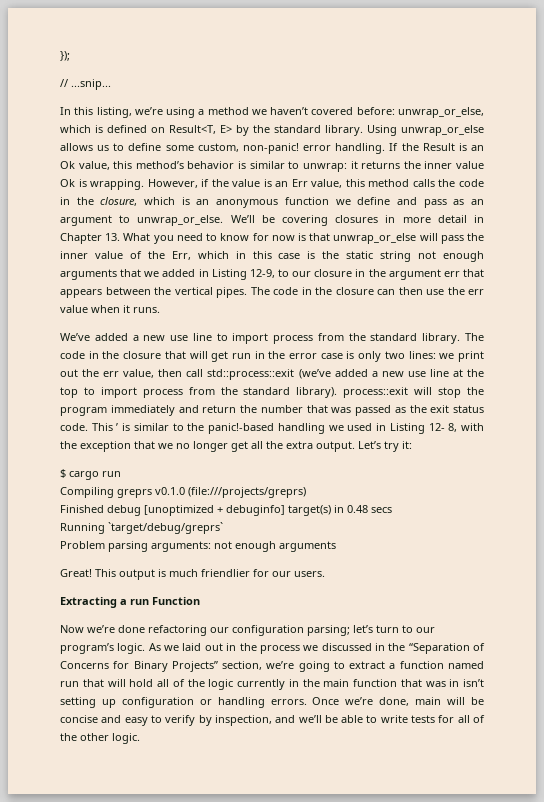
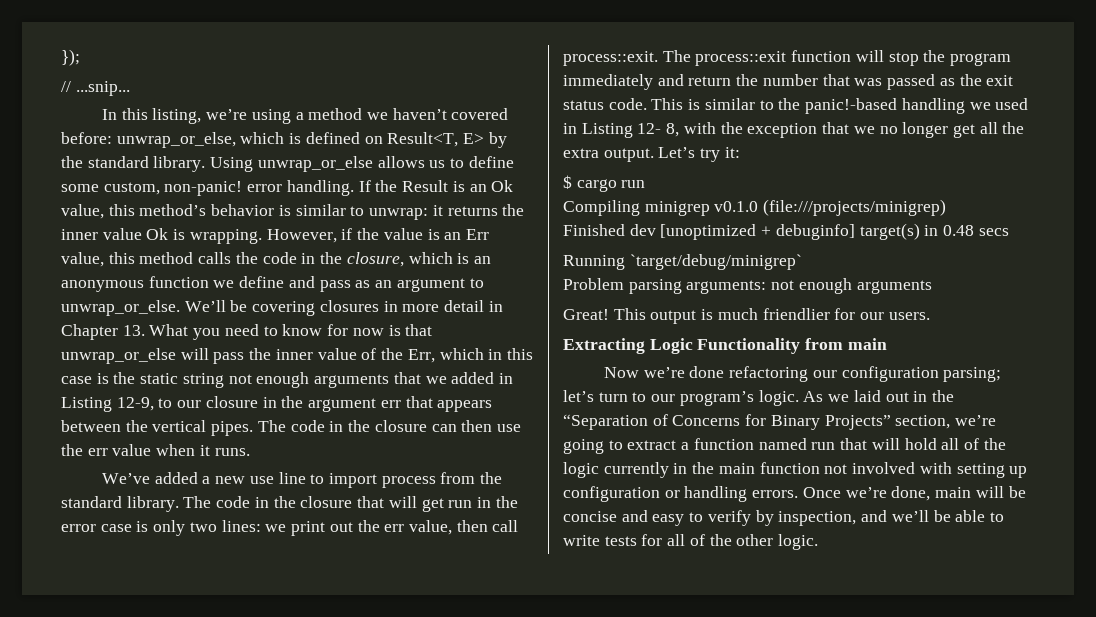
- The code in the closure that will get run in the error case is only two lines: we print out the err value, then call std::process::exit (we’ve added a new use line at the top to import process from the standard library). process::exit will stop the program immediately and return the number that was passed as the exit status code.
+ The code in the closure that will get run in the error case is only two lines: we print out the err value, then call process::exit. The process::exit function will stop the program immediately and return the number that was passed as the exit status code.
- This ’ is similar to the panic!-based handling we used in Listing 12- 8, with the exception that we no longer get all the extra output.
+ This is similar to the panic!-based handling we used in Listing 12- 8, with the exception that we no longer get all the extra output.
- Compiling greprs v0.1.0 (file:///projects/greprs)
+ Compiling minigrep v0.1.0 (file:///projects/minigrep)
- Finished debug [unoptimized + debuginfo] target(s) in 0.48 secs
+ Finished dev [unoptimized + debuginfo] target(s) in 0.48 secs
- Running `target/debug/greprs`
+ Running `target/debug/minigrep`
- Extracting a run Function
+ Extracting Logic Functionality from main
- As we laid out in the process we discussed in the “Separation of Concerns for Binary Projects” section, we’re going to extract a function named run that will hold all of the logic currently in the main function that was in isn’t setting up configuration or handling errors.
+ As we laid out in the “Separation of Concerns for Binary Projects” section, we’re going to extract a function named run that will hold all of the logic currently in the main function not involved with setting up configuration or handling errors.

